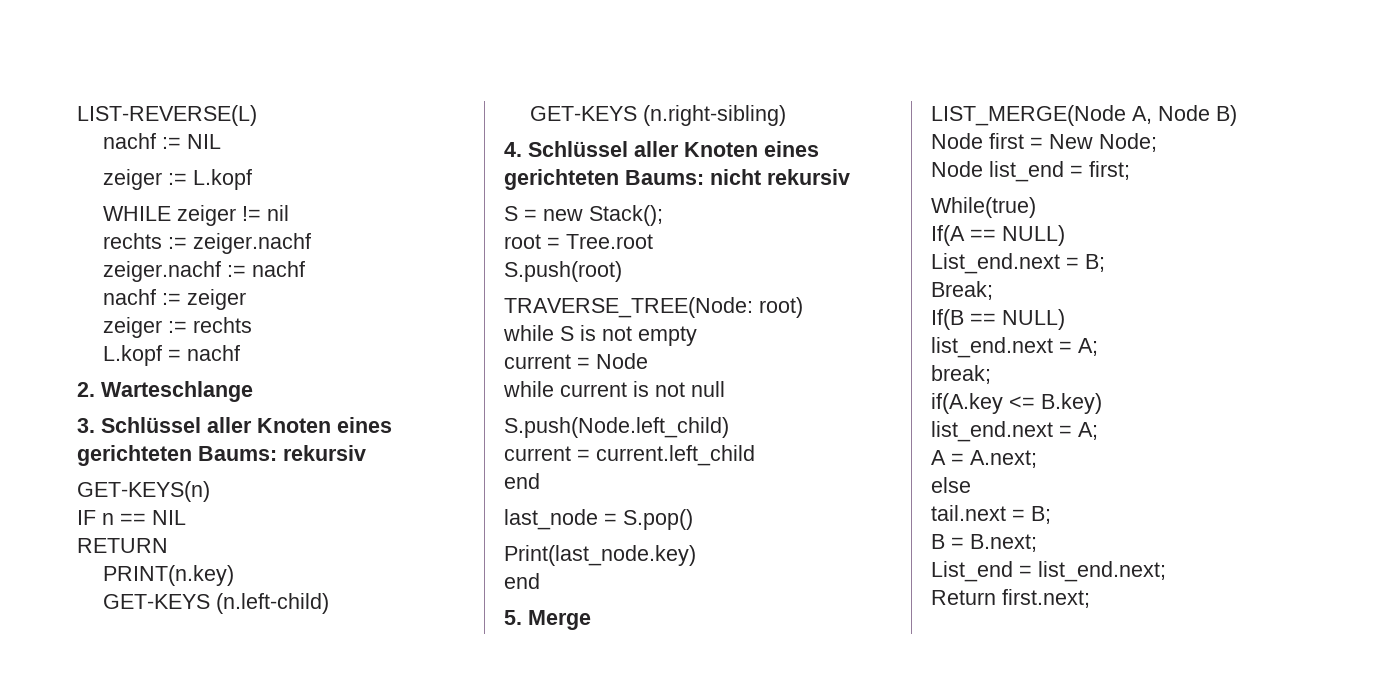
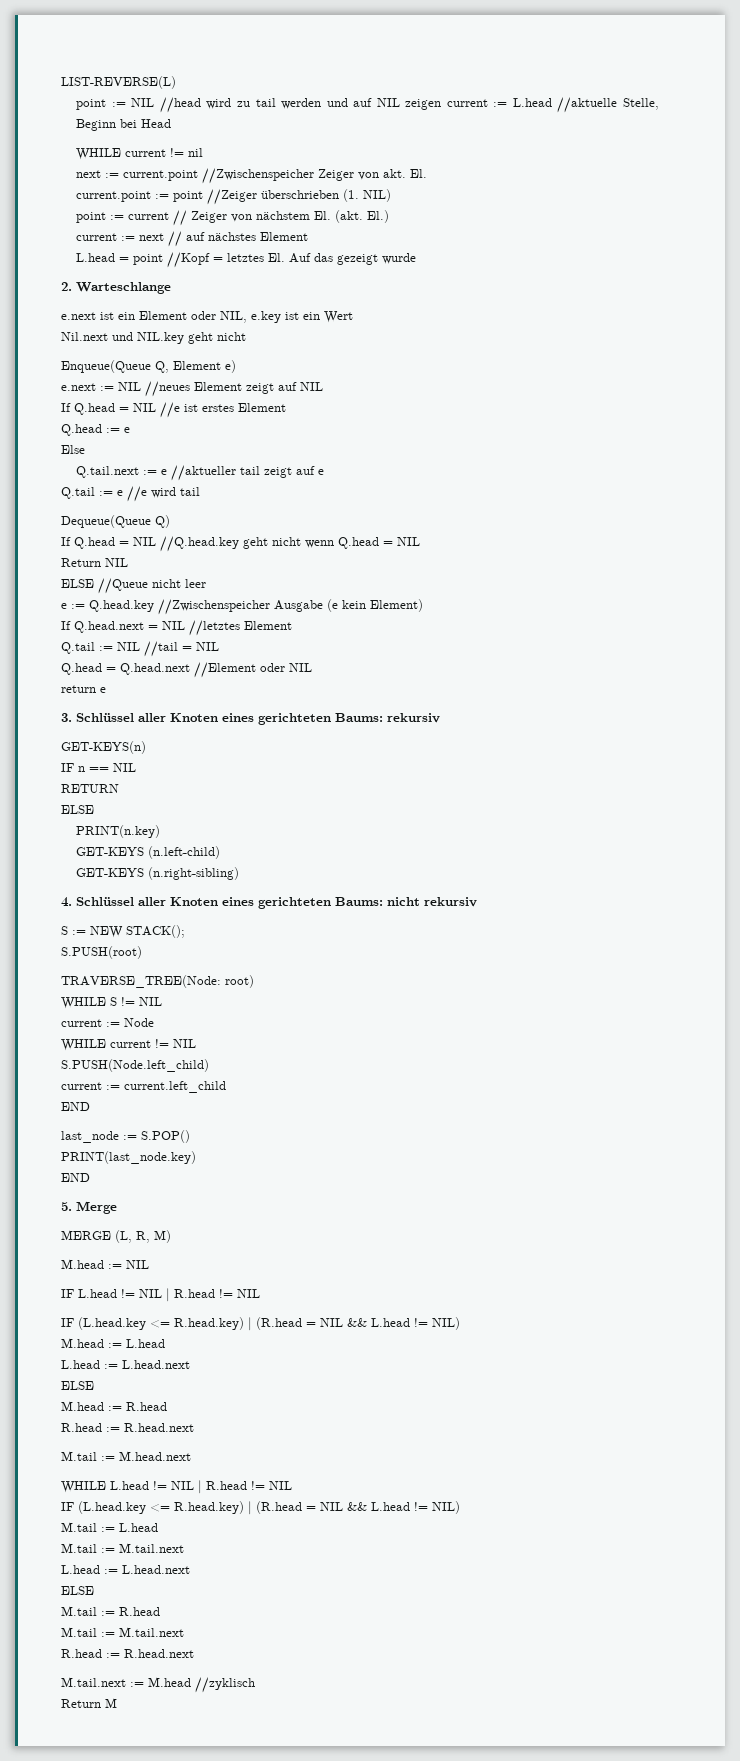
- nachf := NIL
- zeiger := L.kopf
- WHILE zeiger != nil
+ point := NIL //head wird zu tail werden und auf NIL zeigen current := L.head //aktuelle Stelle, Beginn bei Head
+ WHILE current != nil
- rechts := zeiger.nachf
- zeiger.nachf := nachf
- nachf := zeiger
- zeiger := rechts
- L.kopf = nachf
+ next := current.point //Zwischenspeicher Zeiger von akt. El.
+ current.point := point //Zeiger überschrieben (1. NIL)
+ point := current // Zeiger von nächstem El. (akt. El.)
+ current := next // auf nächstes Element
+ L.head = point //Kopf = letztes El. Auf das gezeigt wurde
  2. Warteschlange
+ e.next ist ein Element oder NIL, e.key ist ein Wert
+ Nil.next und NIL.key geht nicht
+ Enqueue(Queue Q, Element e)
+ e.next := NIL //neues Element zeigt auf NIL
+ If Q.head = NIL //e ist erstes Element
+ Q.head := e
+ Else
+ Q.tail.next := e //aktueller tail zeigt auf e
+ Q.tail := e //e wird tail
+ Dequeue(Queue Q)
+ If Q.head = NIL //Q.head.key geht nicht wenn Q.head = NIL
+ Return NIL
+ ELSE //Queue nicht leer
+ e := Q.head.key //Zwischenspeicher Ausgabe (e kein Element)
+ If Q.head.next = NIL //letztes Element
+ Q.tail := NIL //tail = NIL
+ Q.head = Q.head.next //Element oder NIL
+ return e
  RETURN
+ ELSE
- S = new Stack();
- root = Tree.root
- S.push(root)
+ S := NEW STACK();
+ S.PUSH(root)
  TRAVERSE_TREE(Node: root)
- while S is not empty
- current = Node
+ WHILE S != NIL
+ current := Node
- while current is not null
- S.push(Node.left_child)
- current = current.left_child
- end
+ WHILE current != NIL
+ S.PUSH(Node.left_child)
+ current := current.left_child
+ END
- last_node = S.pop()
- Print(last_node.key)
- end
+ last_node := S.POP()
+ PRINT(last_node.key)
+ END
  5. Merge
- LIST_MERGE(Node A, Node B)
- Node first = New Node;
- Node list_end = first;
- While(true)
- If(A == NULL)
- List_end.next = B;
- Break;
- If(B == NULL)
- list_end.next = A;
- break;
- if(A.key <= B.key)
- list_end.next = A;
- A = A.next;
- else
- tail.next = B;
- B = B.next;
- List_end = list_end.next;
- Return first.next;
+ MERGE (L, R, M)
+ M.head := NIL
+ IF L.head != NIL | R.head != NIL
+ IF (L.head.key <= R.head.key) | (R.head = NIL && L.head != NIL)
+ M.head := L.head
+ L.head := L.head.next
+ ELSE
+ M.head := R.head
+ R.head := R.head.next
+ M.tail := M.head.next
+ WHILE L.head != NIL | R.head != NIL
+ IF (L.head.key <= R.head.key) | (R.head = NIL && L.head != NIL)
+ M.tail := L.head
+ M.tail := M.tail.next
+ L.head := L.head.next
+ ELSE
+ M.tail := R.head
+ M.tail := M.tail.next
+ R.head := R.head.next
+ M.tail.next := M.head //zyklisch
+ Return M

